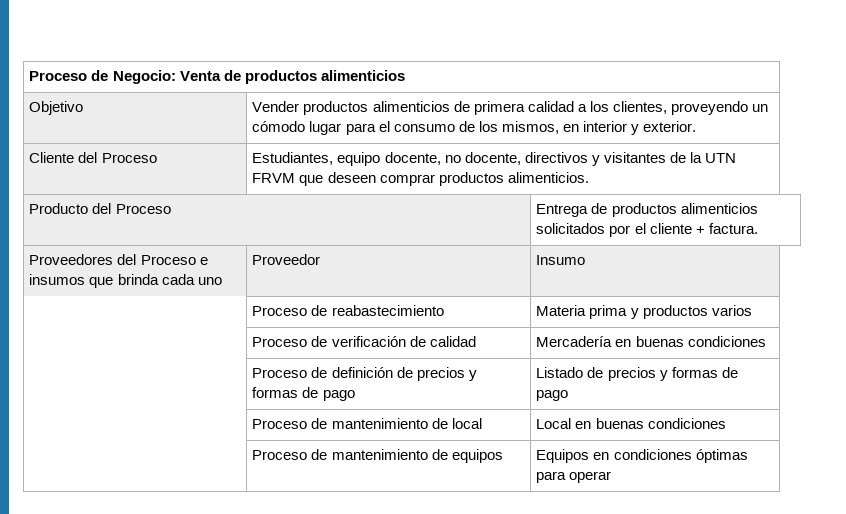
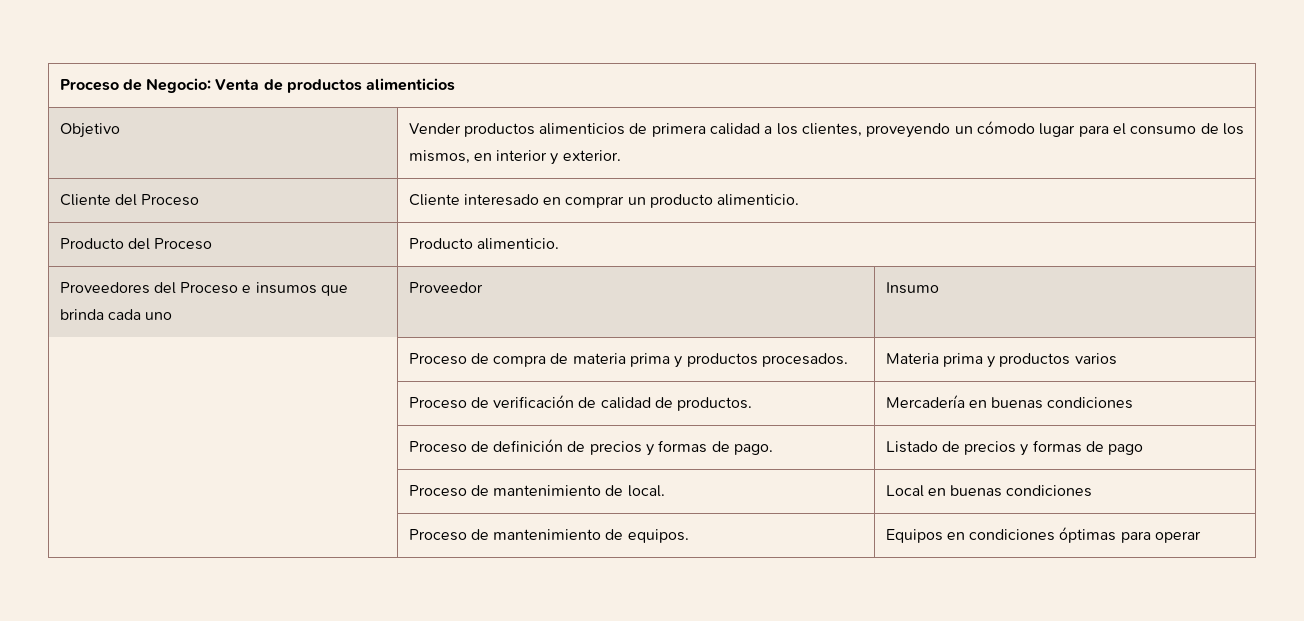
- Cliente del Proceso | Estudiantes, equipo docente, no docente, directivos y visitantes de la UTN FRVM que deseen comprar productos alimenticios.
- Producto del Proceso | Entrega de productos alimenticios solicitados por el cliente + factura.
+ Cliente del Proceso | Cliente interesado en comprar un producto alimenticio.
+ Producto del Proceso | Producto alimenticio.
- | Proceso de reabastecimiento | Materia prima y productos varios
+ | Proceso de compra de materia prima y productos procesados. | Materia prima y productos varios
- | Proceso de verificación de calidad | Mercadería en buenas condiciones
+ | Proceso de verificación de calidad de productos. | Mercadería en buenas condiciones
- | Proceso de definición de precios y formas de pago | Listado de precios y formas de pago
+ | Proceso de definición de precios y formas de pago. | Listado de precios y formas de pago
- | Proceso de mantenimiento de local | Local en buenas condiciones
+ | Proceso de mantenimiento de local. | Local en buenas condiciones
- | Proceso de mantenimiento de equipos | Equipos en condiciones óptimas para operar
+ | Proceso de mantenimiento de equipos. | Equipos en condiciones óptimas para operar

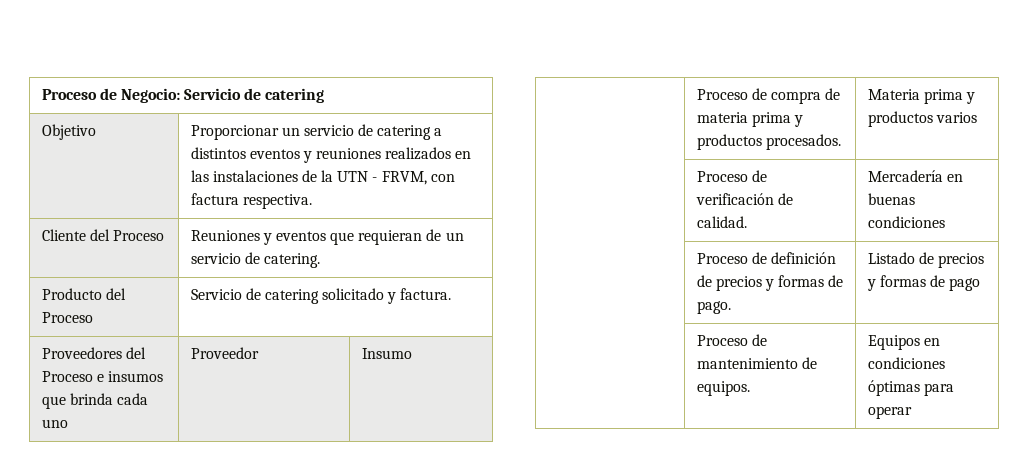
- Proceso de Negocio: Venta de productos alimenticios
- Objetivo | Vender productos alimenticios de primera calidad a los clientes, proveyendo un cómodo lugar para el consumo de los mismos, en interior y exterior.
- Cliente del Proceso | Cliente interesado en comprar un producto alimenticio.
- Producto del Proceso | Producto alimenticio.
+ Proceso de Negocio: Servicio de catering
+ Objetivo | Proporcionar un servicio de catering a distintos eventos y reuniones realizados en las instalaciones de la UTN - FRVM, con factura respectiva.
+ Cliente del Proceso | Reuniones y eventos que requieran de un servicio de catering.
+ Producto del Proceso | Servicio de catering solicitado y factura.
- | Proceso de verificación de calidad de productos. | Mercadería en buenas condiciones
+ | Proceso de verificación de calidad. | Mercadería en buenas condiciones
- | Proceso de mantenimiento de local. | Local en buenas condiciones

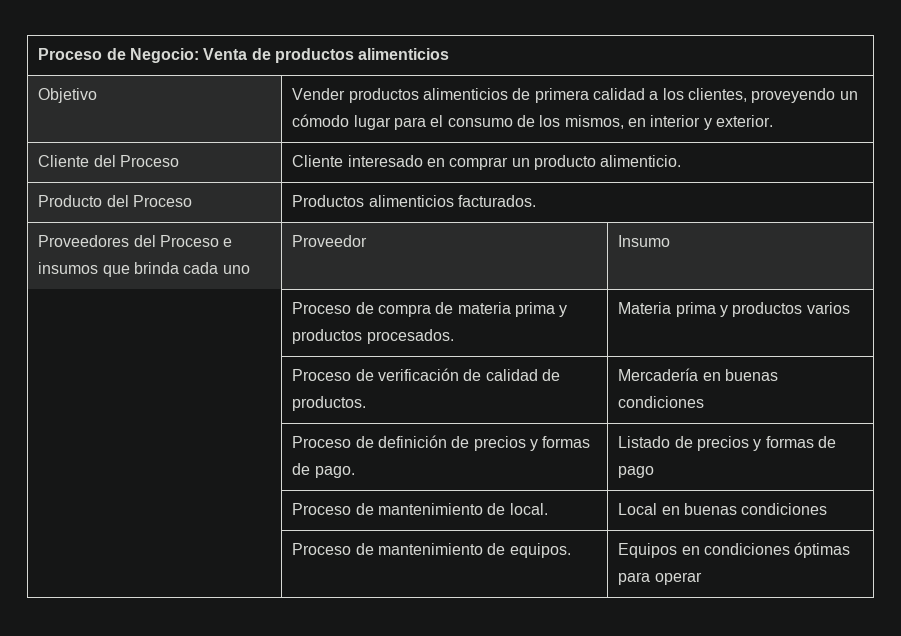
- Proceso de Negocio: Servicio de catering
- Objetivo | Proporcionar un servicio de catering a distintos eventos y reuniones realizados en las instalaciones de la UTN - FRVM, con factura respectiva.
- Cliente del Proceso | Reuniones y eventos que requieran de un servicio de catering.
- Producto del Proceso | Servicio de catering solicitado y factura.
+ Proceso de Negocio: Venta de productos alimenticios
+ Objetivo | Vender productos alimenticios de primera calidad a los clientes, proveyendo un cómodo lugar para el consumo de los mismos, en interior y exterior.
+ Cliente del Proceso | Cliente interesado en comprar un producto alimenticio.
+ Producto del Proceso | Productos alimenticios facturados.
- | Proceso de verificación de calidad. | Mercadería en buenas condiciones
+ | Proceso de verificación de calidad de productos. | Mercadería en buenas condiciones
+ | Proceso de mantenimiento de local. | Local en buenas condiciones

